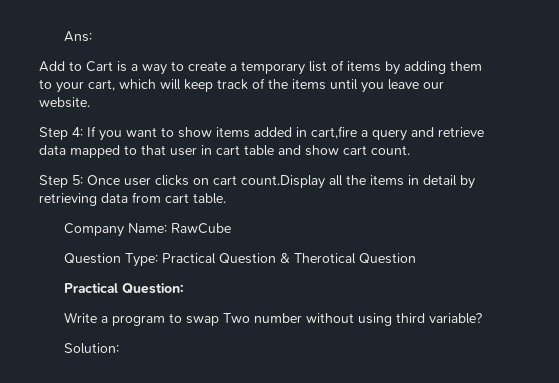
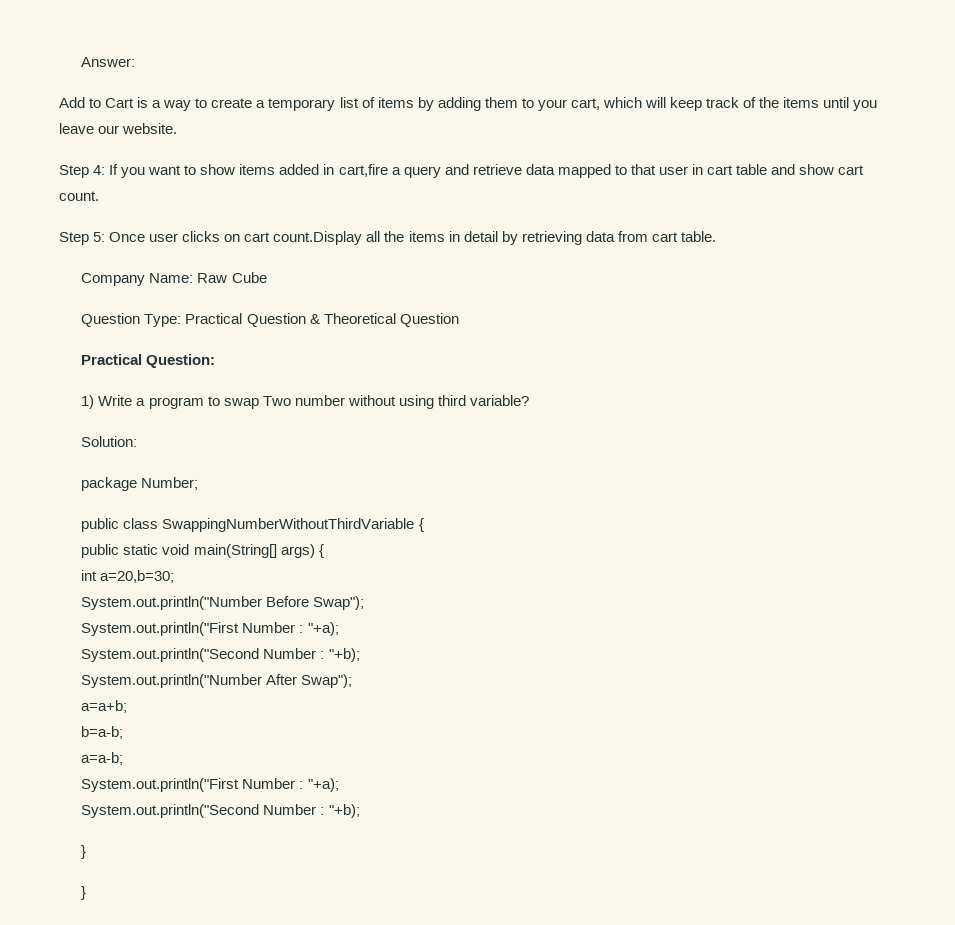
- Ans:
+ Answer:
- Company Name: RawCube
+ Company Name: Raw Cube
- Question Type: Practical Question & Therotical Question
+ Question Type: Practical Question & Theoretical Question
- Write a program to swap Two number without using third variable?
+ 1) Write a program to swap Two number without using third variable?
+ package Number;
+ public class SwappingNumberWithoutThirdVariable {
+ public static void main(String[] args) {
+ int a=20,b=30;
+ System.out.println("Number Before Swap");
+ System.out.println("First Number : "+a);
+ System.out.println("Second Number : "+b);
+ System.out.println("Number After Swap");
+ a=a+b;
+ b=a-b;
+ a=a-b;
+ System.out.println("First Number : "+a);
+ System.out.println("Second Number : "+b);
+ }
+ }

